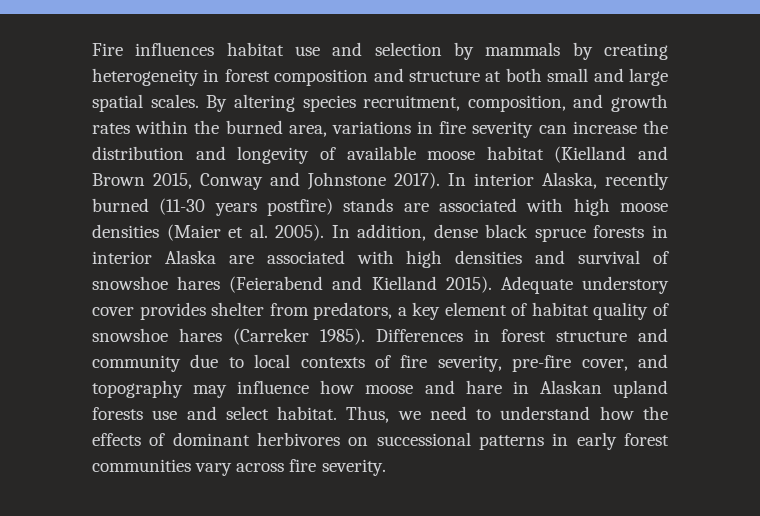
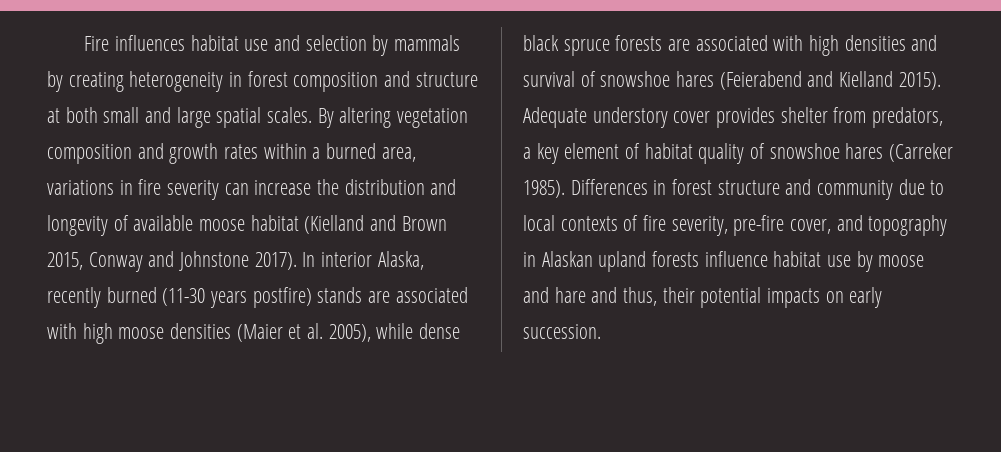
- By altering species recruitment, composition, and growth rates within the burned area, variations in fire severity can increase the distribution and longevity of available moose habitat (Kielland and Brown 2015, Conway and Johnstone 2017).
+ By altering vegetation composition and growth rates within a burned area, variations in fire severity can increase the distribution and longevity of available moose habitat (Kielland and Brown 2015, Conway and Johnstone 2017).
- In interior Alaska, recently burned (11-30 years postfire) stands are associated with high moose densities (Maier et al. 2005). In addition, dense black spruce forests in interior Alaska are associated with high densities and survival of snowshoe hares (Feierabend and Kielland 2015).
+ In interior Alaska, recently burned (11-30 years postfire) stands are associated with high moose densities (Maier et al. 2005), while dense black spruce forests are associated with high densities and survival of snowshoe hares (Feierabend and Kielland 2015).
- Differences in forest structure and community due to local contexts of fire severity, pre-fire cover, and topography may influence how moose and hare in Alaskan upland forests use and select habitat. Thus, we need to understand how the effects of dominant herbivores on successional patterns in early forest communities vary across fire severity.
+ Differences in forest structure and community due to local contexts of fire severity, pre-fire cover, and topography in Alaskan upland forests influence habitat use by moose and hare and thus, their potential impacts on early succession.

